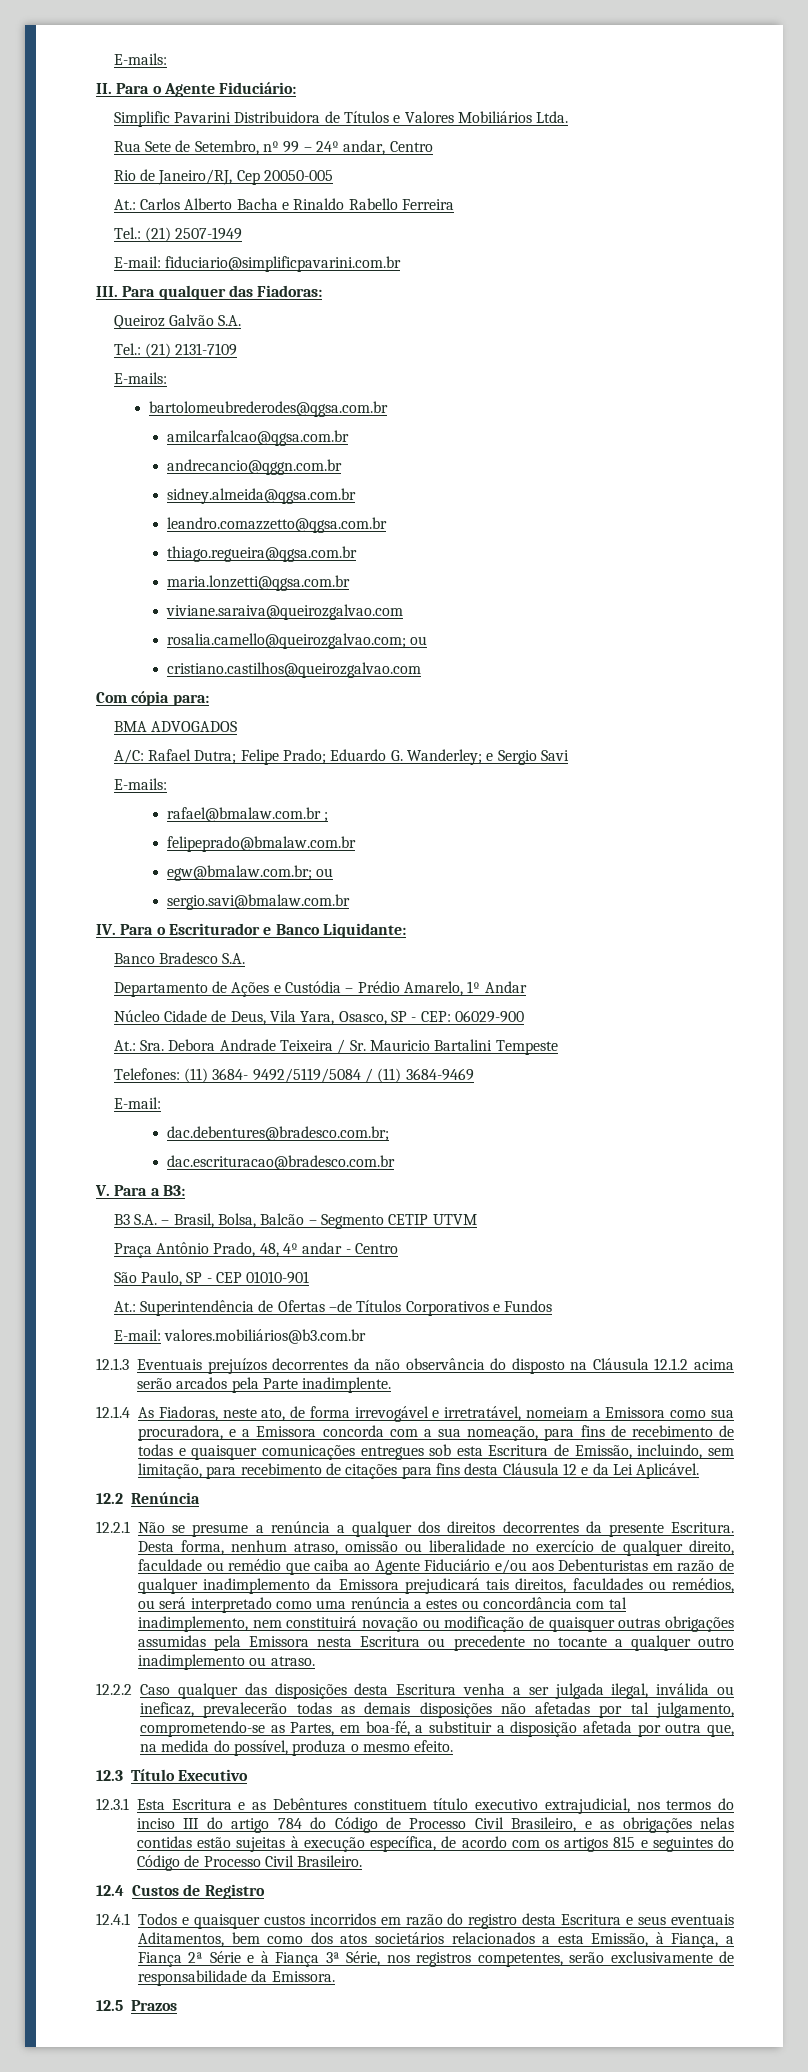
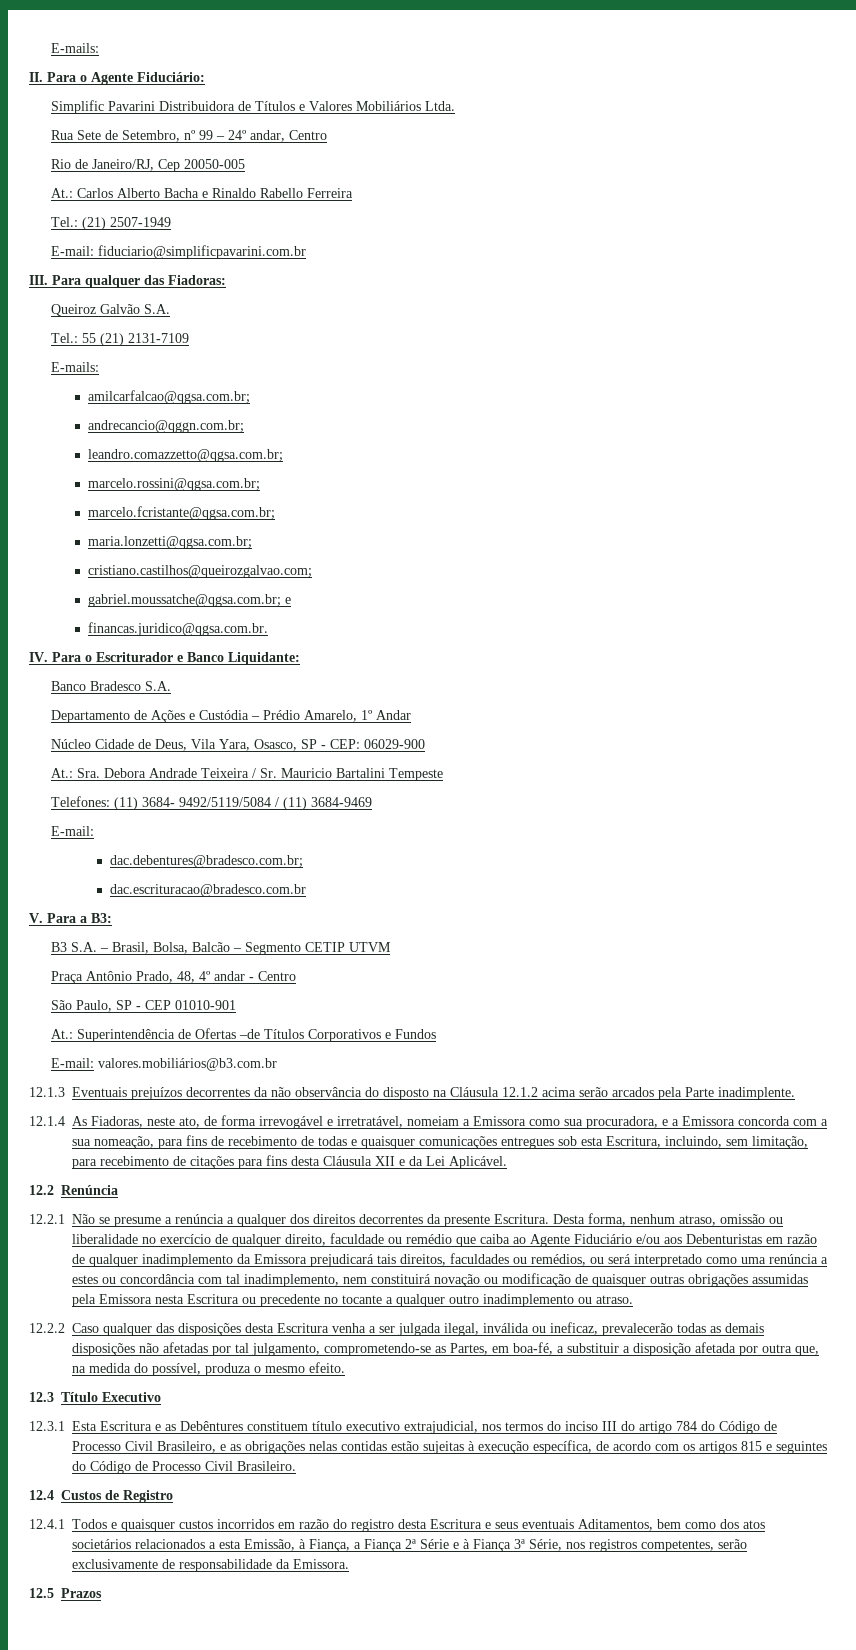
- Tel.: (21) 2131-7109
+ Tel.: 55 (21) 2131-7109
- bartolomeubrederodes@qgsa.com.br
- amilcarfalcao@qgsa.com.br
- andrecancio@qggn.com.br
- sidney.almeida@qgsa.com.br
- leandro.comazzetto@qgsa.com.br
- thiago.regueira@qgsa.com.br
- maria.lonzetti@qgsa.com.br
- viviane.saraiva@queirozgalvao.com
- rosalia.camello@queirozgalvao.com; ou
- cristiano.castilhos@queirozgalvao.com
- Com cópia para:
- BMA ADVOGADOS
- A/C: Rafael Dutra; Felipe Prado; Eduardo G. Wanderley; e Sergio Savi
- E-mails:
- rafael@bmalaw.com.br ;
- felipeprado@bmalaw.com.br
- egw@bmalaw.com.br; ou
- sergio.savi@bmalaw.com.br
+ amilcarfalcao@qgsa.com.br;
+ andrecancio@qggn.com.br;
+ leandro.comazzetto@qgsa.com.br;
+ marcelo.rossini@qgsa.com.br;
+ marcelo.fcristante@qgsa.com.br;
+ maria.lonzetti@qgsa.com.br;
+ cristiano.castilhos@queirozgalvao.com;
+ gabriel.moussatche@qgsa.com.br; e
+ financas.juridico@qgsa.com.br.
- 12.1.4 As Fiadoras, neste ato, de forma irrevogável e irretratável, nomeiam a Emissora como sua procuradora, e a Emissora concorda com a sua nomeação, para fins de recebimento de todas e quaisquer comunicações entregues sob esta Escritura de Emissão, incluindo, sem limitação, para recebimento de citações para fins desta Cláusula 12 e da Lei Aplicável.
+ 12.1.4 As Fiadoras, neste ato, de forma irrevogável e irretratável, nomeiam a Emissora como sua procuradora, e a Emissora concorda com a sua nomeação, para fins de recebimento de todas e quaisquer comunicações entregues sob esta Escritura, incluindo, sem limitação, para recebimento de citações para fins desta Cláusula XII e da Lei Aplicável.

